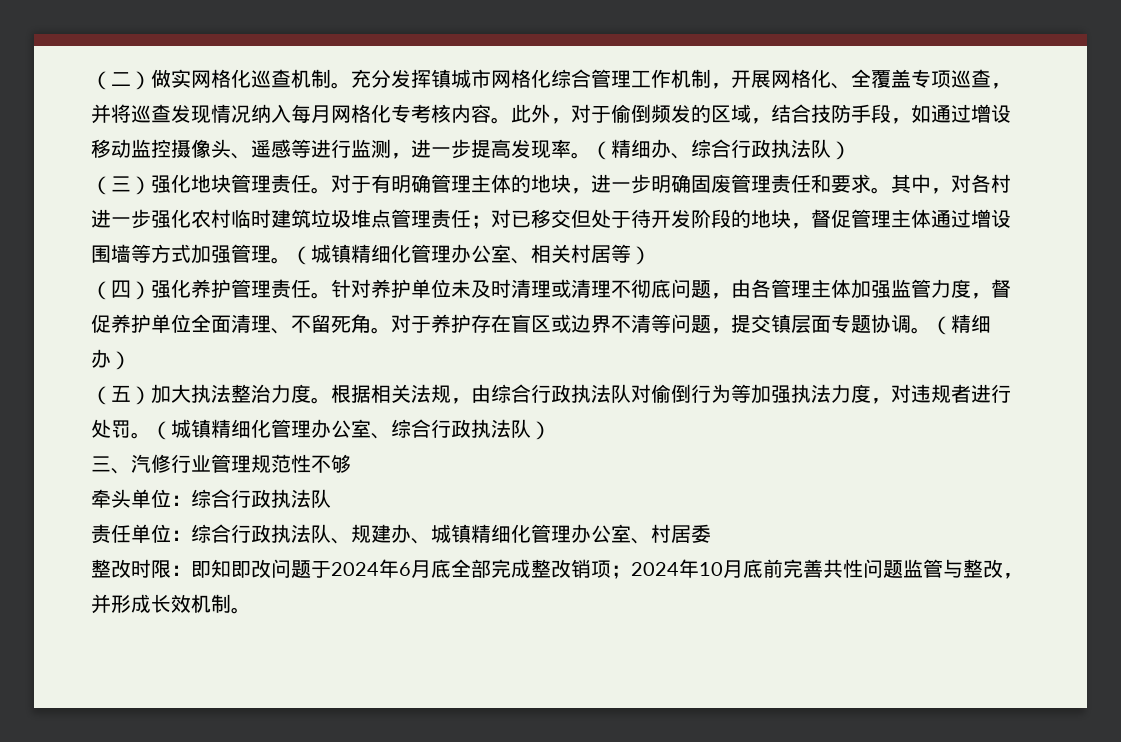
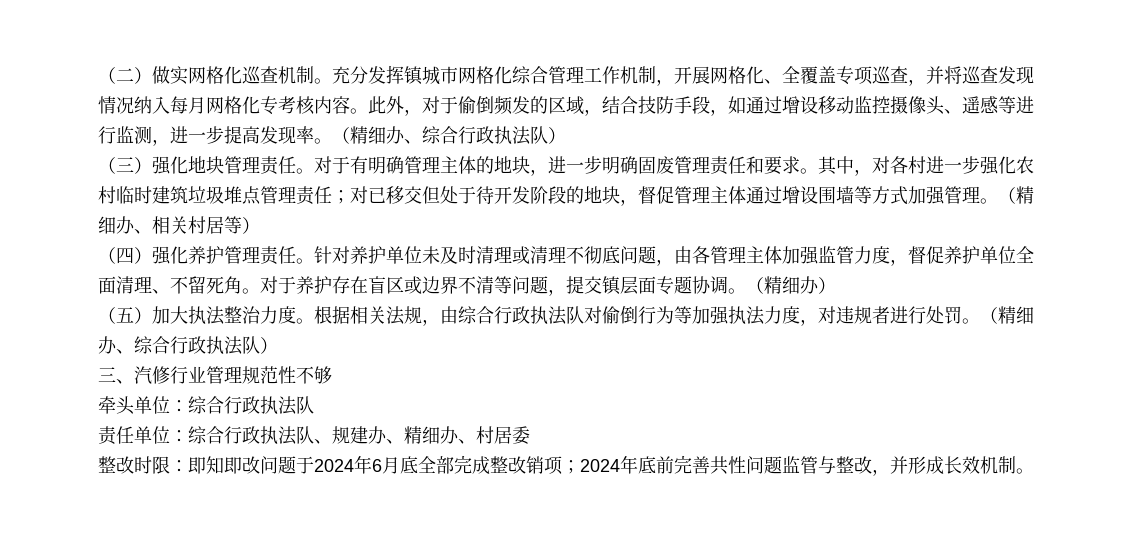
- （城镇精细化管理办公室、相关村居等）
+ （精细办、相关村居等）
- 根据相关法规，由综合行政执法队对偷倒行为等加强执法力度，对违规者进行处罚。（城镇精细化管理办公室、综合行政执法队）
+ 根据相关法规，由综合行政执法队对偷倒行为等加强执法力度，对违规者进行处罚。（精细办、综合行政执法队）
- 责任单位：综合行政执法队、规建办、城镇精细化管理办公室、村居委
+ 责任单位：综合行政执法队、规建办、精细办、村居委
- 整改时限：即知即改问题于2024年6月底全部完成整改销项；2024年10月底前完善共性问题监管与整改，并形成长效机制。
+ 整改时限：即知即改问题于2024年6月底全部完成整改销项；2024年底前完善共性问题监管与整改，并形成长效机制。

